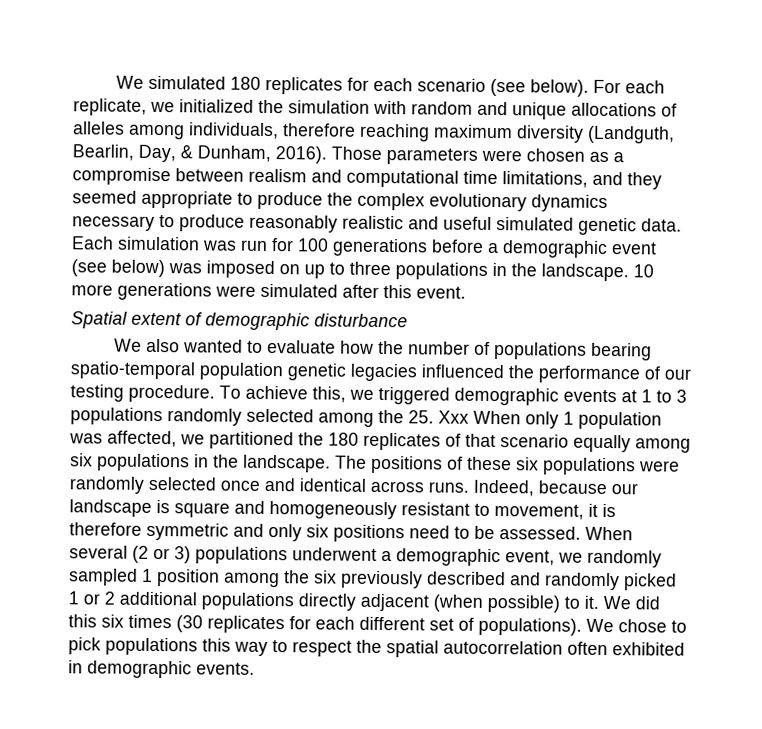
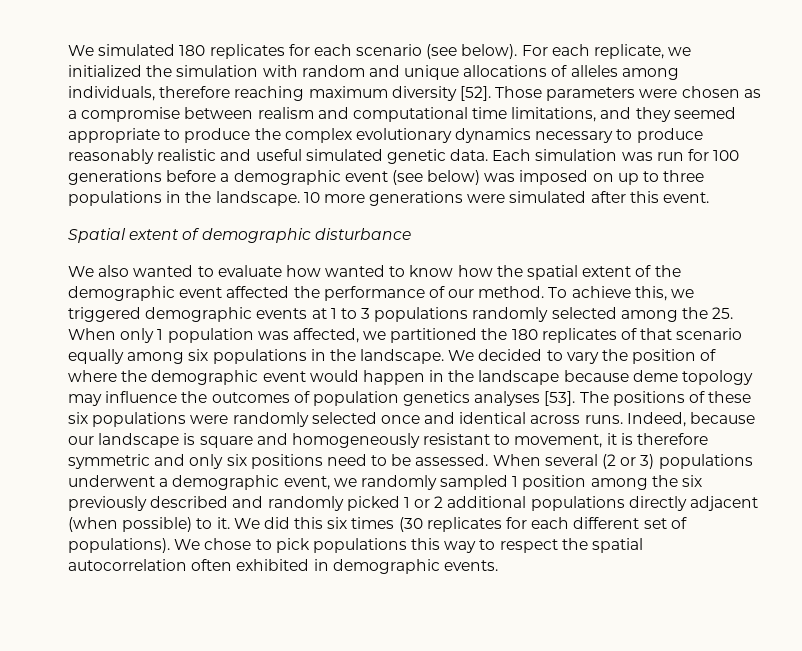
- For each replicate, we initialized the simulation with random and unique allocations of alleles among individuals, therefore reaching maximum diversity (Landguth, Bearlin, Day, & Dunham, 2016).
+ For each replicate, we initialized the simulation with random and unique allocations of alleles among individuals, therefore reaching maximum diversity [52].
- We also wanted to evaluate how the number of populations bearing spatio-temporal population genetic legacies influenced the performance of our testing procedure.
+ We also wanted to evaluate how wanted to know how the spatial extent of the demographic event affected the performance of our method.
- To achieve this, we triggered demographic events at 1 to 3 populations randomly selected among the 25. Xxx When only 1 population was affected, we partitioned the 180 replicates of that scenario equally among six populations in the landscape.
+ To achieve this, we triggered demographic events at 1 to 3 populations randomly selected among the 25. When only 1 population was affected, we partitioned the 180 replicates of that scenario equally among six populations in the landscape.
+ We decided to vary the position of where the demographic event would happen in the landscape because deme topology may influence the outcomes of population genetics analyses [53].

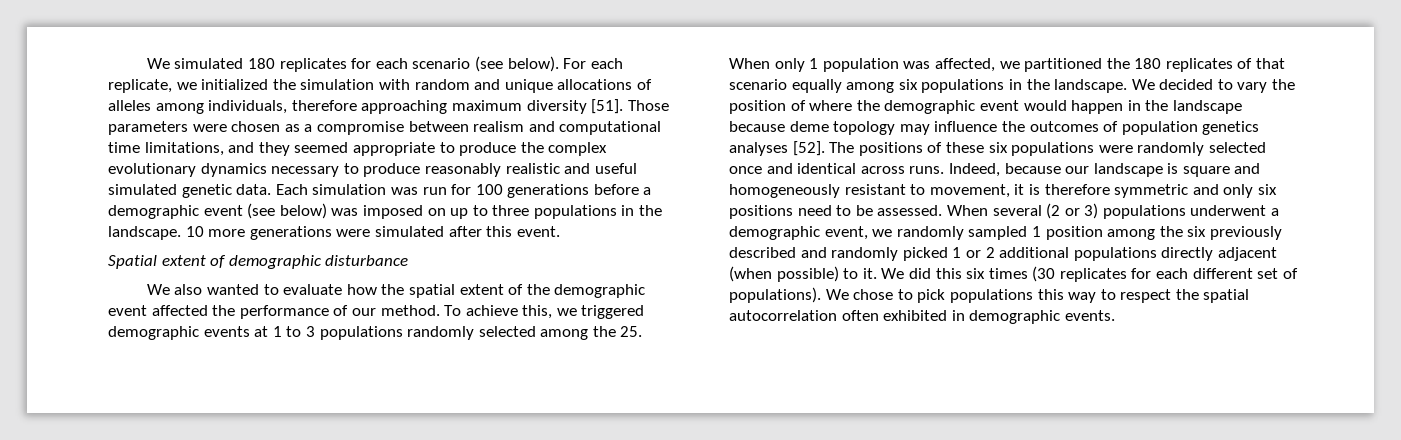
- For each replicate, we initialized the simulation with random and unique allocations of alleles among individuals, therefore reaching maximum diversity [52].
+ For each replicate, we initialized the simulation with random and unique allocations of alleles among individuals, therefore approaching maximum diversity [51].
- We also wanted to evaluate how wanted to know how the spatial extent of the demographic event affected the performance of our method.
+ We also wanted to evaluate how the spatial extent of the demographic event affected the performance of our method.
- We decided to vary the position of where the demographic event would happen in the landscape because deme topology may influence the outcomes of population genetics analyses [53].
+ We decided to vary the position of where the demographic event would happen in the landscape because deme topology may influence the outcomes of population genetics analyses [52].

